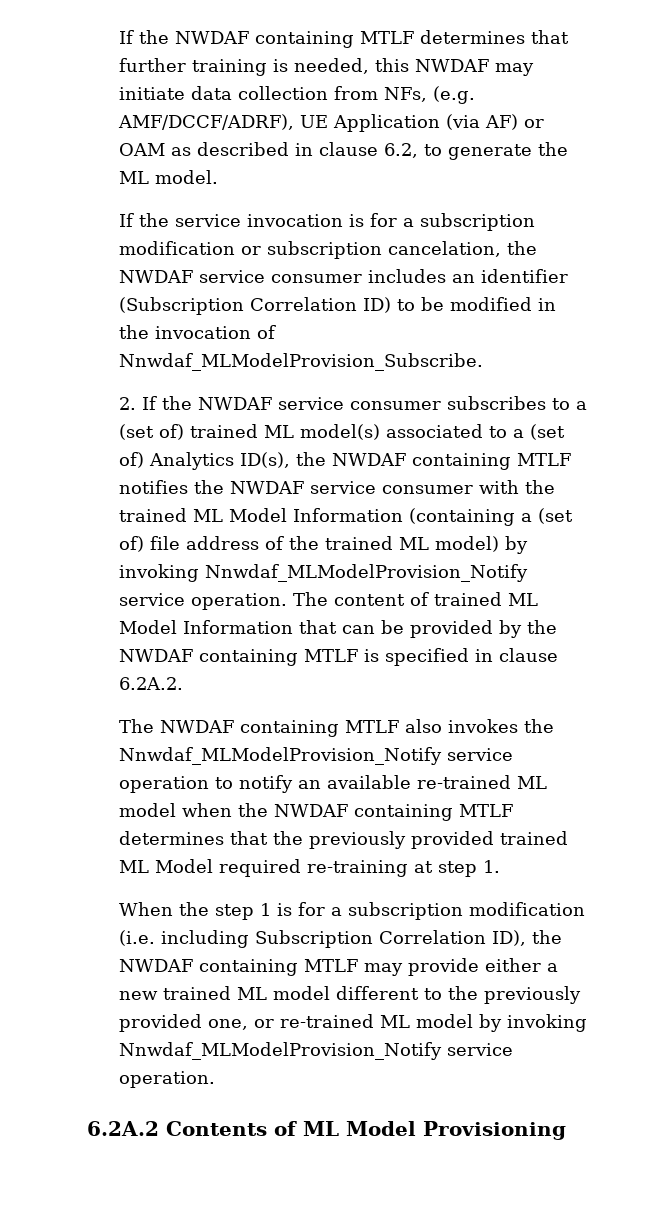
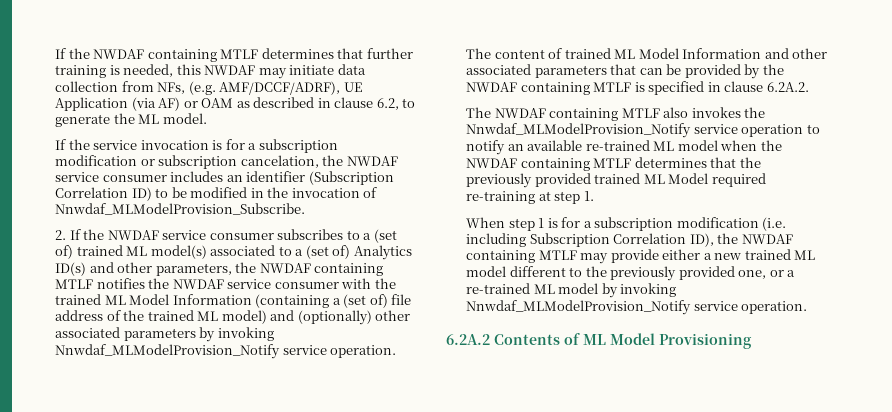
- 2. If the NWDAF service consumer subscribes to a (set of) trained ML model(s) associated to a (set of) Analytics ID(s), the NWDAF containing MTLF notifies the NWDAF service consumer with the trained ML Model Information (containing a (set of) file address of the trained ML model) by invoking Nnwdaf_MLModelProvision_Notify service operation.
+ 2. If the NWDAF service consumer subscribes to a (set of) trained ML model(s) associated to a (set of) Analytics ID(s) and other parameters, the NWDAF containing MTLF notifies the NWDAF service consumer with the trained ML Model Information (containing a (set of) file address of the trained ML model) and (optionally) other associated parameters by invoking Nnwdaf_MLModelProvision_Notify service operation.
- The content of trained ML Model Information that can be provided by the NWDAF containing MTLF is specified in clause 6.2A.2.
+ The content of trained ML Model Information and other associated parameters that can be provided by the NWDAF containing MTLF is specified in clause 6.2A.2.
- When the step 1 is for a subscription modification (i.e. including Subscription Correlation ID), the NWDAF containing MTLF may provide either a new trained ML model different to the previously provided one, or re-trained ML model by invoking Nnwdaf_MLModelProvision_Notify service operation.
+ When step 1 is for a subscription modification (i.e. including Subscription Correlation ID), the NWDAF containing MTLF may provide either a new trained ML model different to the previously provided one, or a re-trained ML model by invoking Nnwdaf_MLModelProvision_Notify service operation.

